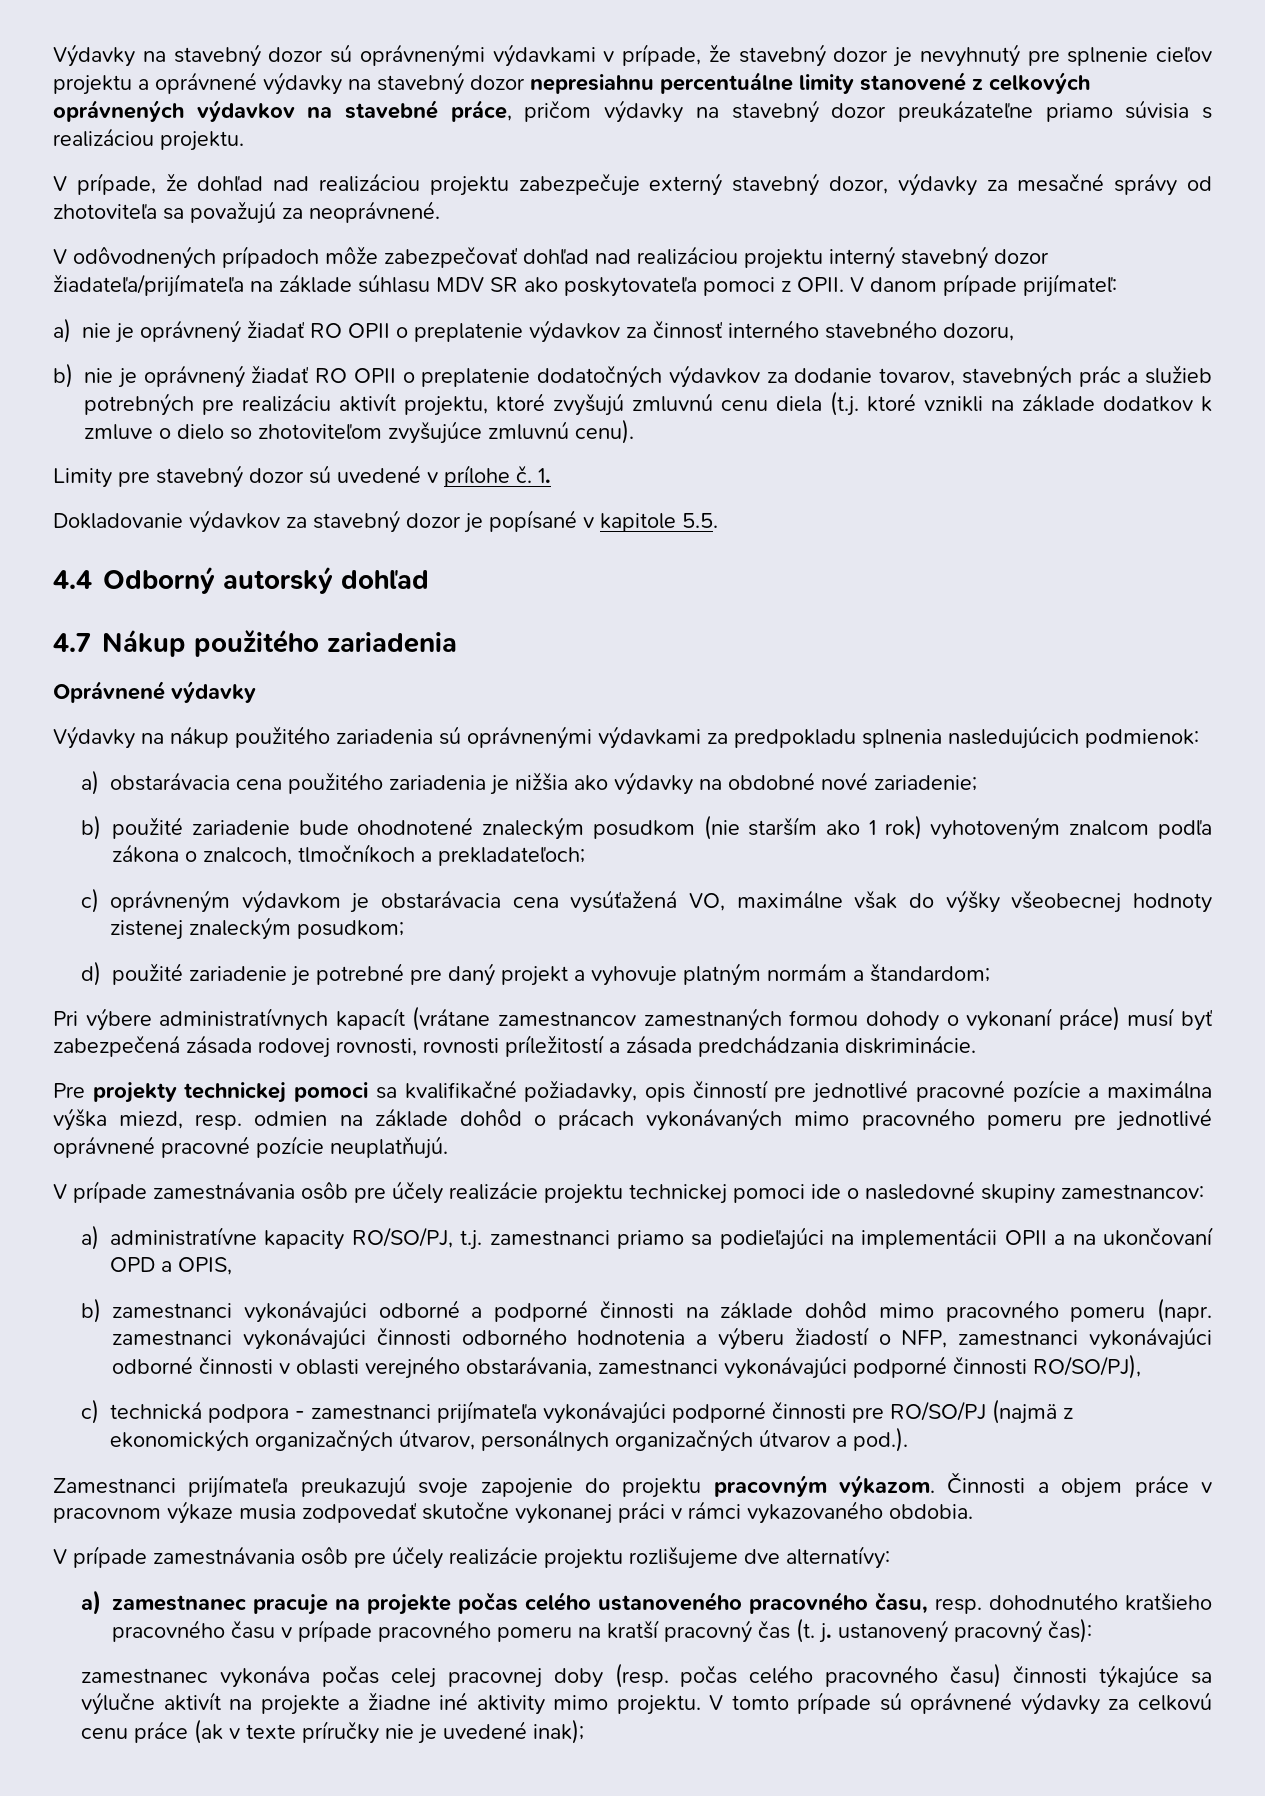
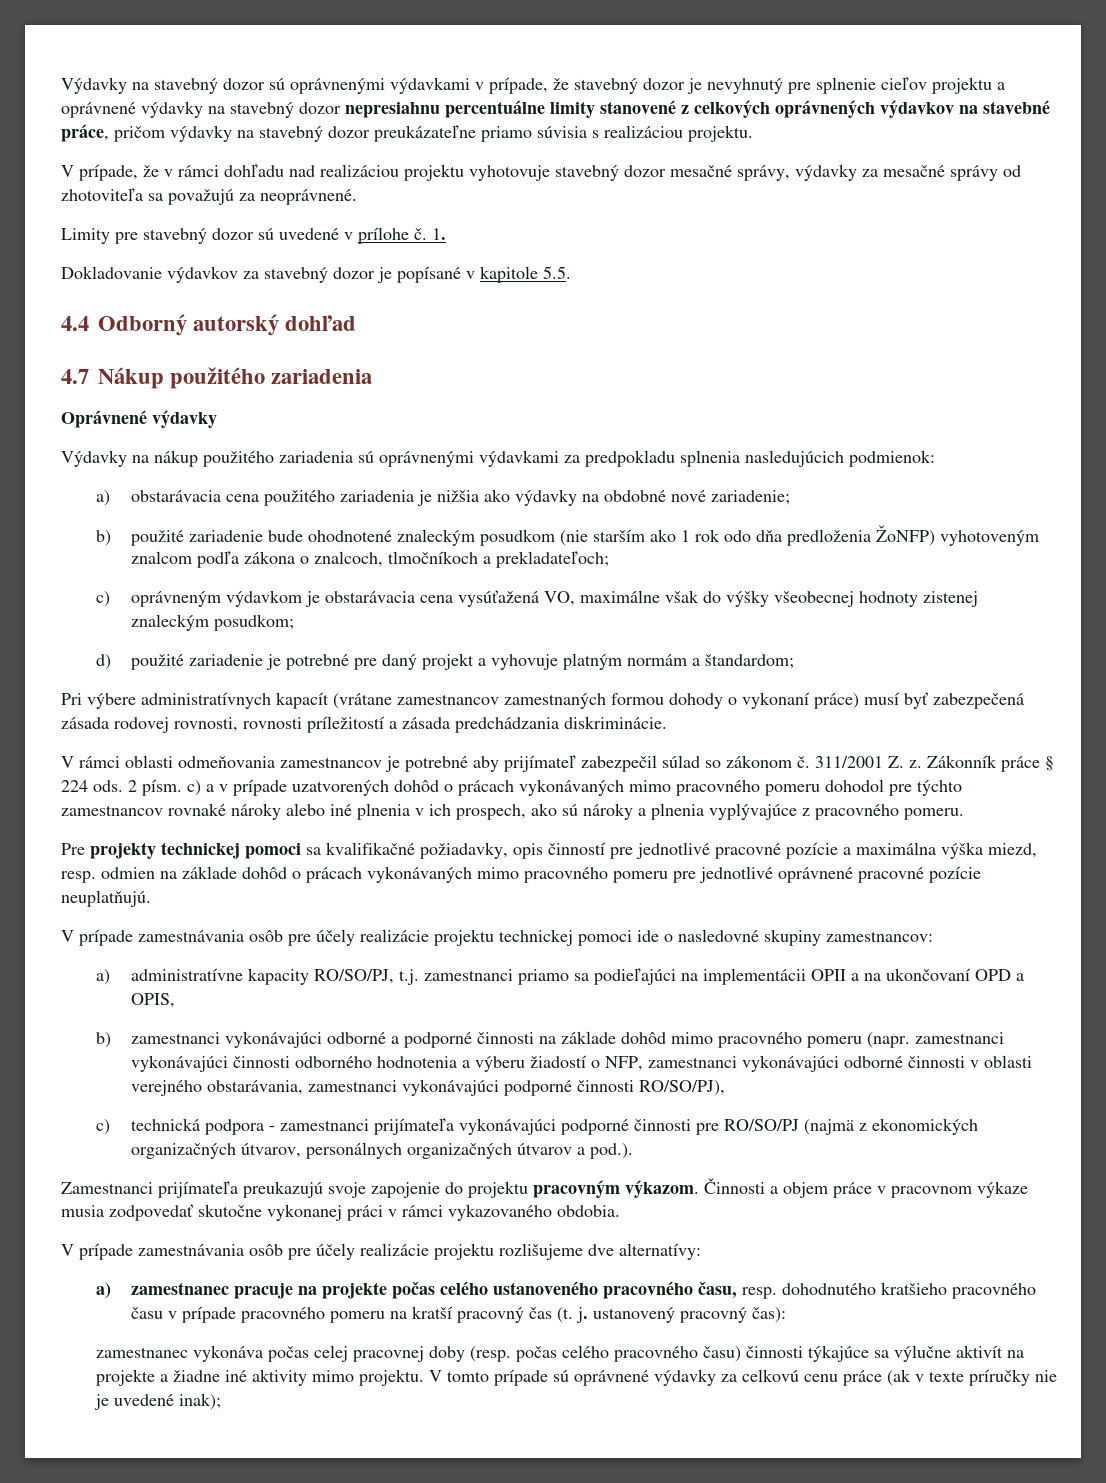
- V prípade, že dohľad nad realizáciou projektu zabezpečuje externý stavebný dozor, výdavky za mesačné správy od zhotoviteľa sa považujú za neoprávnené.
+ V prípade, že v rámci dohľadu nad realizáciou projektu vyhotovuje stavebný dozor mesačné správy, výdavky za mesačné správy od zhotoviteľa sa považujú za neoprávnené.
- V odôvodnených prípadoch môže zabezpečovať dohľad nad realizáciou projektu interný stavebný dozor žiadateľa/prijímateľa na základe súhlasu MDV SR ako poskytovateľa pomoci z OPII. V danom prípade prijímateľ:
- a) nie je oprávnený žiadať RO OPII o preplatenie výdavkov za činnosť interného stavebného dozoru,
- b) nie je oprávnený žiadať RO OPII o preplatenie dodatočných výdavkov za dodanie tovarov, stavebných prác a služieb potrebných pre realizáciu aktivít projektu, ktoré zvyšujú zmluvnú cenu diela (t.j. ktoré vznikli na základe dodatkov k zmluve o dielo so zhotoviteľom zvyšujúce zmluvnú cenu).
- b) použité zariadenie bude ohodnotené znaleckým posudkom (nie starším ako 1 rok) vyhotoveným znalcom podľa zákona o znalcoch, tlmočníkoch a prekladateľoch;
+ b) použité zariadenie bude ohodnotené znaleckým posudkom (nie starším ako 1 rok odo dňa predloženia ŽoNFP) vyhotoveným znalcom podľa zákona o znalcoch, tlmočníkoch a prekladateľoch;
+ V rámci oblasti odmeňovania zamestnancov je potrebné aby prijímateľ zabezpečil súlad so zákonom č. 311/2001 Z. z. Zákonník práce § 224 ods. 2 písm. c) a v prípade uzatvorených dohôd o prácach vykonávaných mimo pracovného pomeru dohodol pre týchto zamestnancov rovnaké nároky alebo iné plnenia v ich prospech, ako sú nároky a plnenia vyplývajúce z pracovného pomeru.

